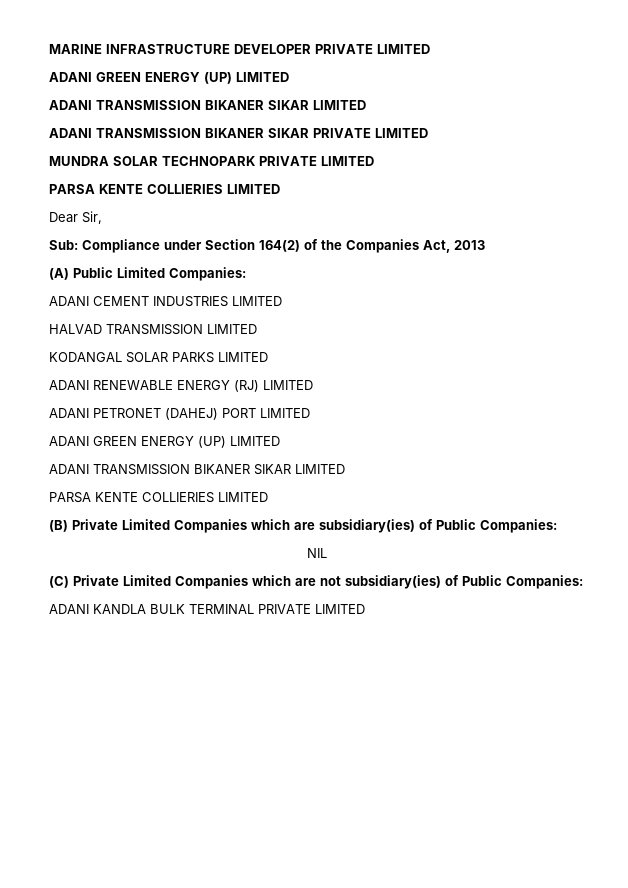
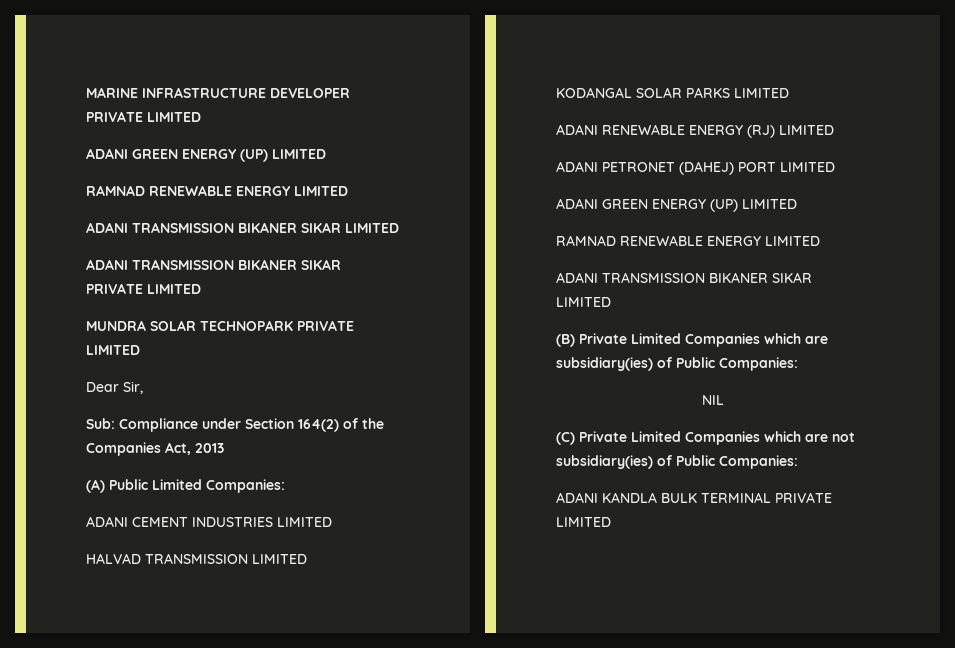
  MARINE INFRASTRUCTURE DEVELOPER PRIVATE LIMITED
  ADANI GREEN ENERGY (UP) LIMITED
+ RAMNAD RENEWABLE ENERGY LIMITED
  MUNDRA SOLAR TECHNOPARK PRIVATE LIMITED
- PARSA KENTE COLLIERIES LIMITED
  ADANI PETRONET (DAHEJ) PORT LIMITED
  ADANI GREEN ENERGY (UP) LIMITED
+ RAMNAD RENEWABLE ENERGY LIMITED
  ADANI TRANSMISSION BIKANER SIKAR LIMITED
- PARSA KENTE COLLIERIES LIMITED

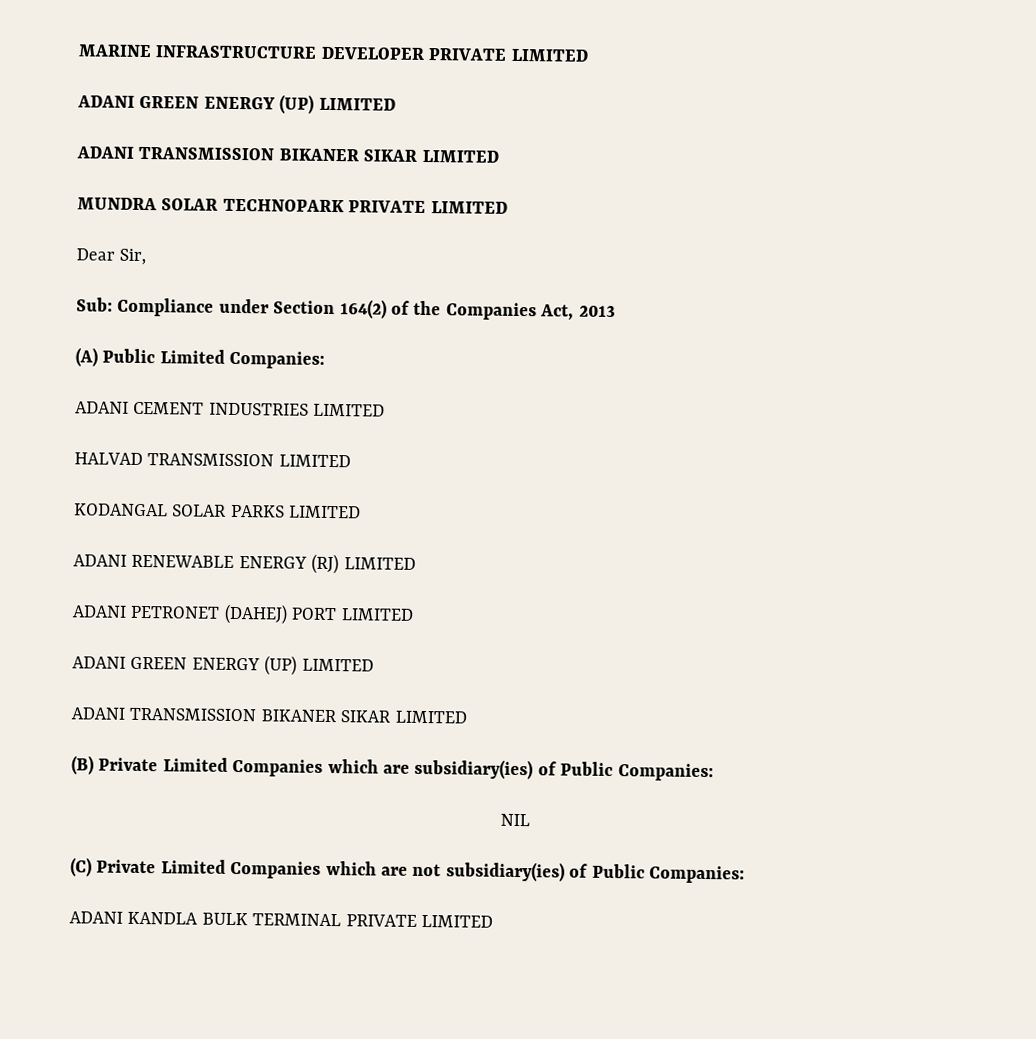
  MARINE INFRASTRUCTURE DEVELOPER PRIVATE LIMITED
  ADANI GREEN ENERGY (UP) LIMITED
- RAMNAD RENEWABLE ENERGY LIMITED
  ADANI TRANSMISSION BIKANER SIKAR LIMITED
- ADANI TRANSMISSION BIKANER SIKAR PRIVATE LIMITED
  ADANI PETRONET (DAHEJ) PORT LIMITED
  ADANI GREEN ENERGY (UP) LIMITED
- RAMNAD RENEWABLE ENERGY LIMITED

